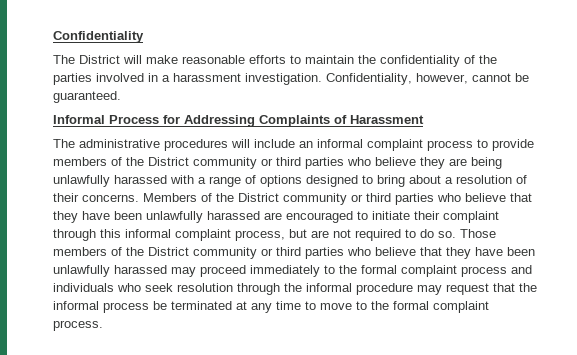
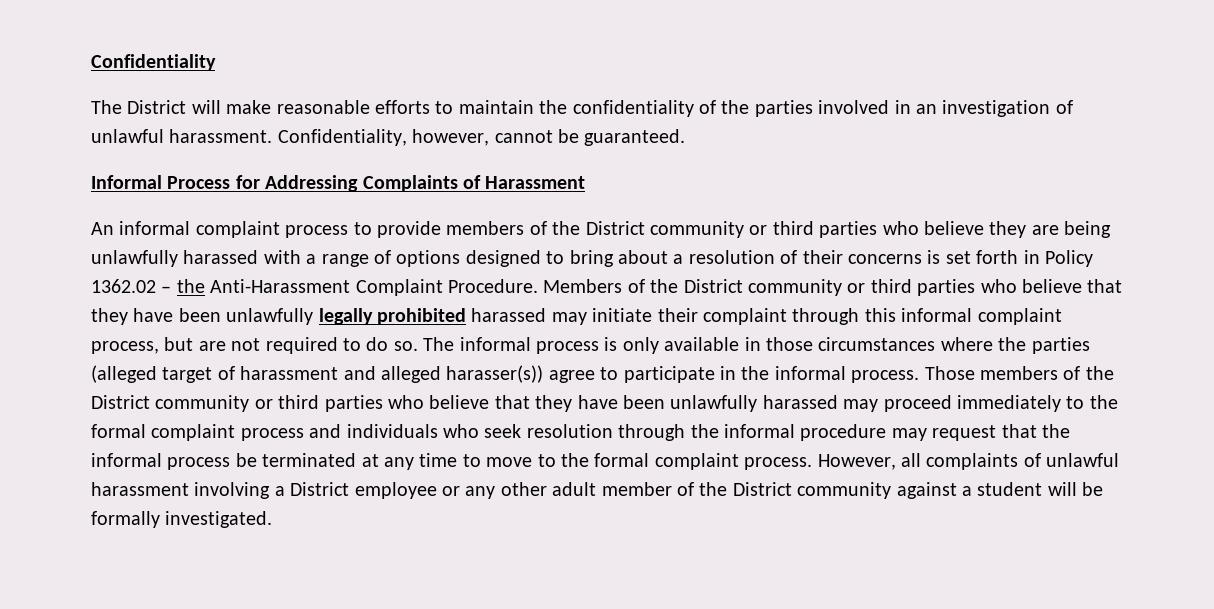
- The District will make reasonable efforts to maintain the confidentiality of the parties involved in a harassment investigation.
+ The District will make reasonable efforts to maintain the confidentiality of the parties involved in an investigation of unlawful harassment.
- The administrative procedures will include an informal complaint process to provide members of the District community or third parties who believe they are being unlawfully harassed with a range of options designed to bring about a resolution of their concerns.
+ An informal complaint process to provide members of the District community or third parties who believe they are being unlawfully harassed with a range of options designed to bring about a resolution of their concerns is set forth in Policy 1362.02 – the Anti-Harassment Complaint Procedure.
- Members of the District community or third parties who believe that they have been unlawfully harassed are encouraged to initiate their complaint through this informal complaint process, but are not required to do so.
+ Members of the District community or third parties who believe that they have been unlawfully legally prohibited harassed may initiate their complaint through this informal complaint process, but are not required to do so.
+ The informal process is only available in those circumstances where the parties (alleged target of harassment and alleged harasser(s)) agree to participate in the informal process.
+ However, all complaints of unlawful harassment involving a District employee or any other adult member of the District community against a student will be formally investigated.

